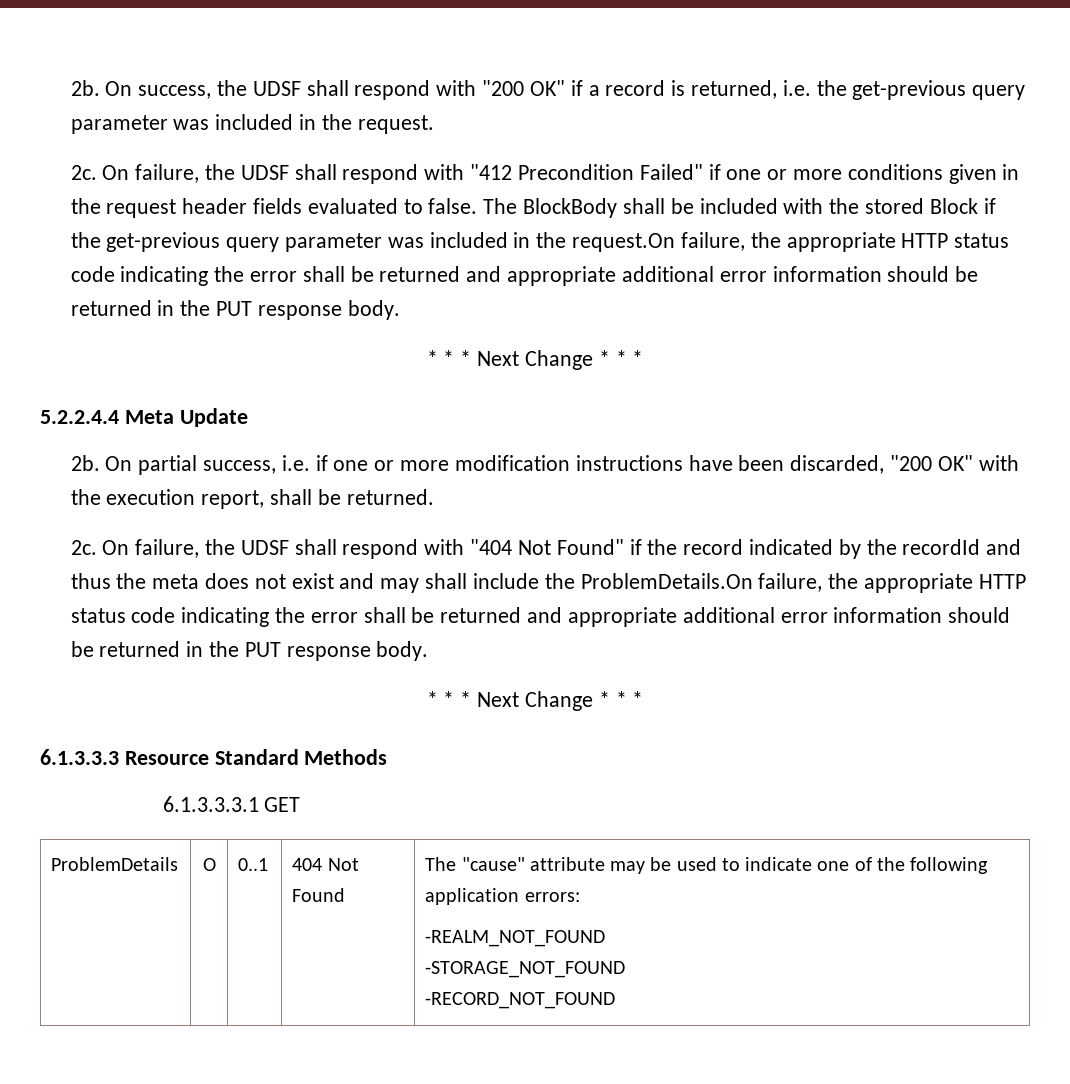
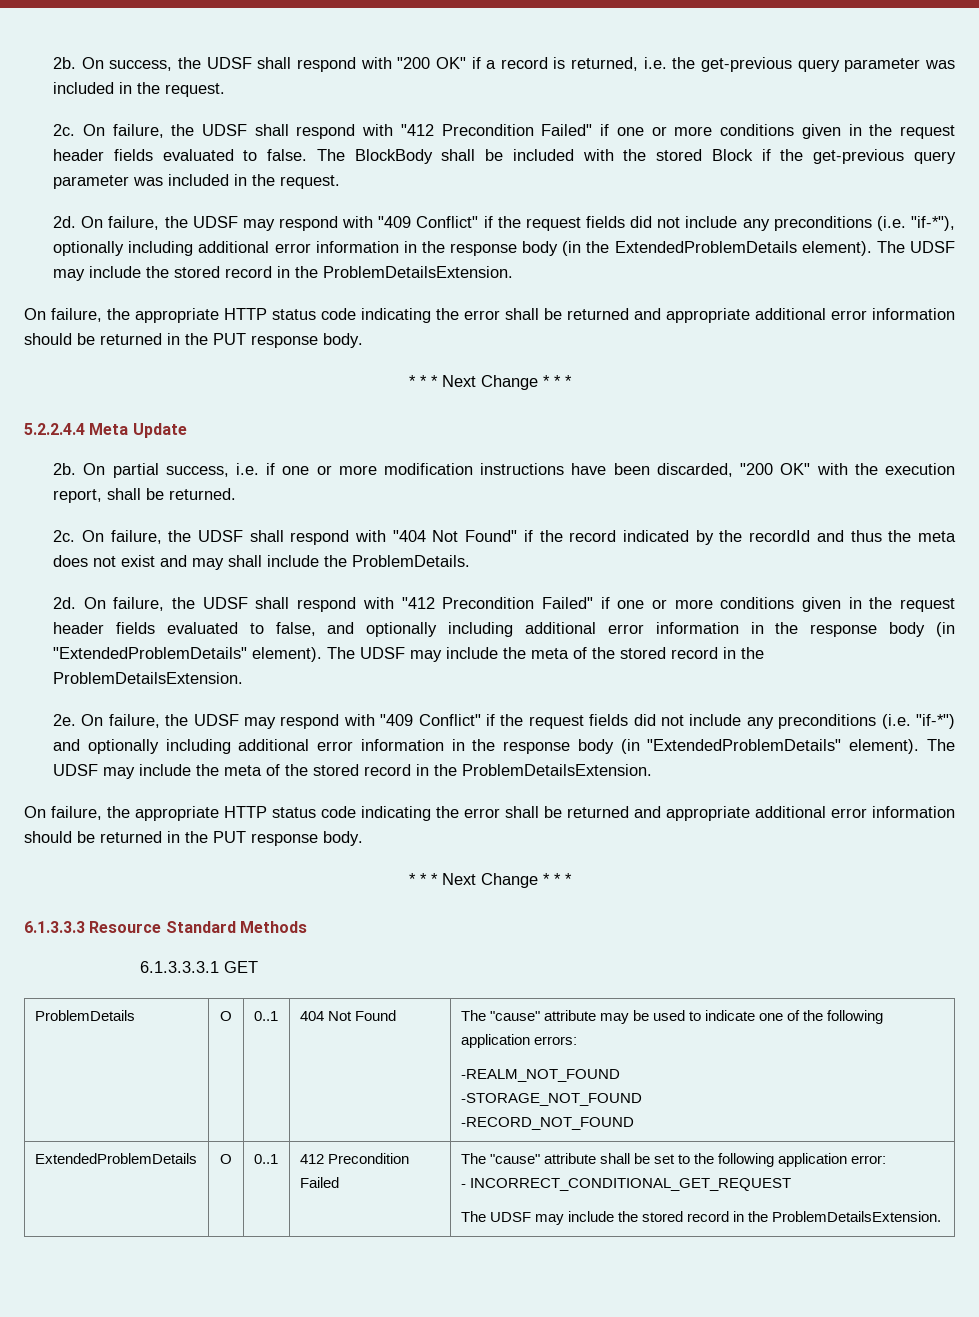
- The BlockBody shall be included with the stored Block if the get-previous query parameter was included in the request.On failure, the appropriate HTTP status code indicating the error shall be returned and appropriate additional error information should be returned in the PUT response body.
+ The BlockBody shall be included with the stored Block if the get-previous query parameter was included in the request.
+ 2d. On failure, the UDSF may respond with "409 Conflict" if the request fields did not include any preconditions (i.e. "if-*"), optionally including additional error information in the response body (in the ExtendedProblemDetails element). The UDSF may include the stored record in the ProblemDetailsExtension.
+ On failure, the appropriate HTTP status code indicating the error shall be returned and appropriate additional error information should be returned in the PUT response body.
- On failure, the UDSF shall respond with "404 Not Found" if the record indicated by the recordId and thus the meta does not exist and may shall include the ProblemDetails.On failure, the appropriate HTTP status code indicating the error shall be returned and appropriate additional error information should be returned in the PUT response body.
+ On failure, the UDSF shall respond with "404 Not Found" if the record indicated by the recordId and thus the meta does not exist and may shall include the ProblemDetails.
+ 2d. On failure, the UDSF shall respond with "412 Precondition Failed" if one or more conditions given in the request header fields evaluated to false, and optionally including additional error information in the response body (in "ExtendedProblemDetails" element). The UDSF may include the meta of the stored record in the ProblemDetailsExtension.
+ 2e. On failure, the UDSF may respond with "409 Conflict" if the request fields did not include any preconditions (i.e. "if-*") and optionally including additional error information in the response body (in "ExtendedProblemDetails" element). The UDSF may include the meta of the stored record in the ProblemDetailsExtension.
+ On failure, the appropriate HTTP status code indicating the error shall be returned and appropriate additional error information should be returned in the PUT response body.
+ ExtendedProblemDetails | O | 0..1 | 412 Precondition Failed | The "cause" attribute shall be set to the following application error:
+ - INCORRECT_CONDITIONAL_GET_REQUEST
+ The UDSF may include the stored record in the ProblemDetailsExtension.

